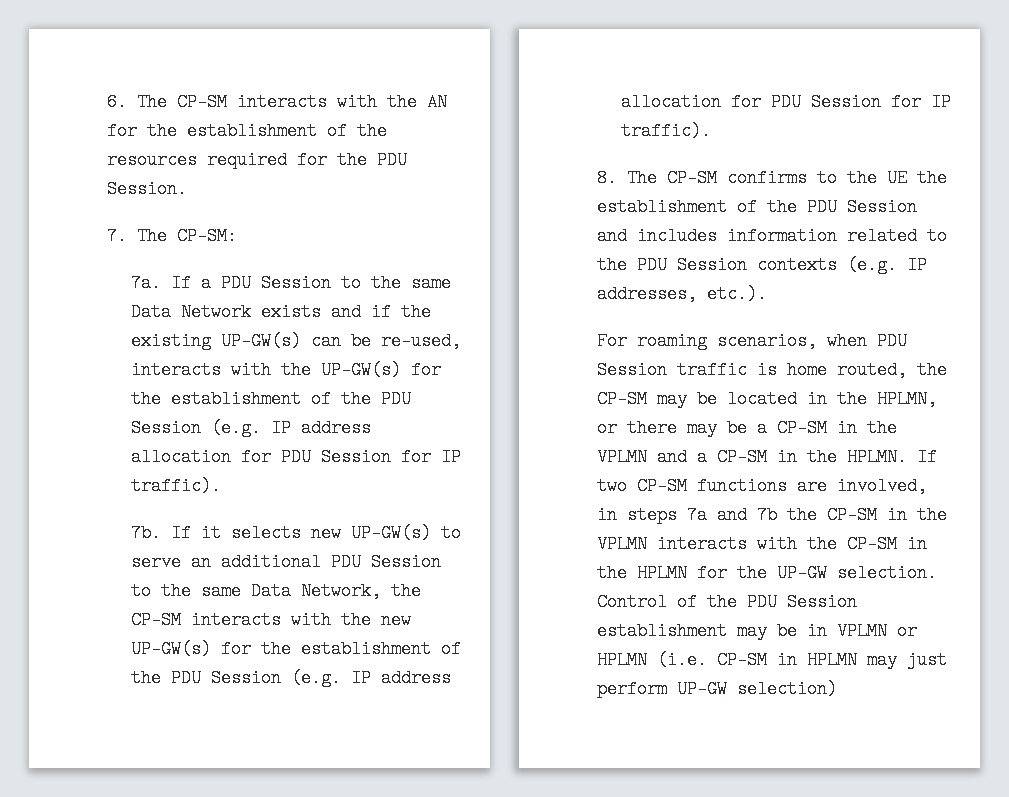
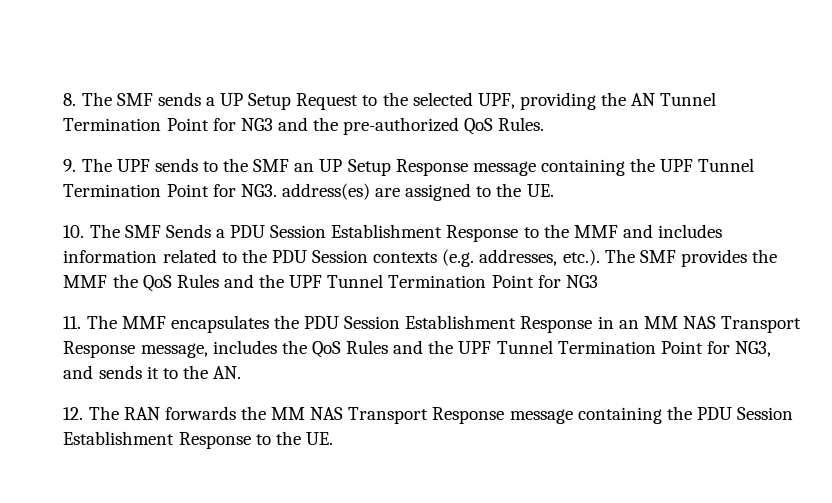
- 6. The CP-SM interacts with the AN for the establishment of the resources required for the PDU Session.
- 7. The CP-SM:
- 7a. If a PDU Session to the same Data Network exists and if the existing UP-GW(s) can be re-used, interacts with the UP-GW(s) for the establishment of the PDU Session (e.g. IP address allocation for PDU Session for IP traffic).
- 7b. If it selects new UP-GW(s) to serve an additional PDU Session to the same Data Network, the CP-SM interacts with the new UP-GW(s) for the establishment of the PDU Session (e.g. IP address allocation for PDU Session for IP traffic).
- 8. The CP-SM confirms to the UE the establishment of the PDU Session and includes information related to the PDU Session contexts (e.g. IP addresses, etc.).
- For roaming scenarios, when PDU Session traffic is home routed, the CP-SM may be located in the HPLMN, or there may be a CP-SM in the VPLMN and a CP-SM in the HPLMN. If two CP-SM functions are involved, in steps 7a and 7b the CP-SM in the VPLMN interacts with the CP-SM in the HPLMN for the UP-GW selection. Control of the PDU Session establishment may be in VPLMN or HPLMN (i.e. CP-SM in HPLMN may just perform UP-GW selection)
+ 8. The SMF sends a UP Setup Request to the selected UPF, providing the AN Tunnel Termination Point for NG3 and the pre-authorized QoS Rules.
+ 9. The UPF sends to the SMF an UP Setup Response message containing the UPF Tunnel Termination Point for NG3. address(es) are assigned to the UE.
+ 10. The SMF Sends a PDU Session Establishment Response to the MMF and includes information related to the PDU Session contexts (e.g. addresses, etc.). The SMF provides the MMF the QoS Rules and the UPF Tunnel Termination Point for NG3
+ 11. The MMF encapsulates the PDU Session Establishment Response in an MM NAS Transport Response message, includes the QoS Rules and the UPF Tunnel Termination Point for NG3, and sends it to the AN.
+ 12. The RAN forwards the MM NAS Transport Response message containing the PDU Session Establishment Response to the UE.

